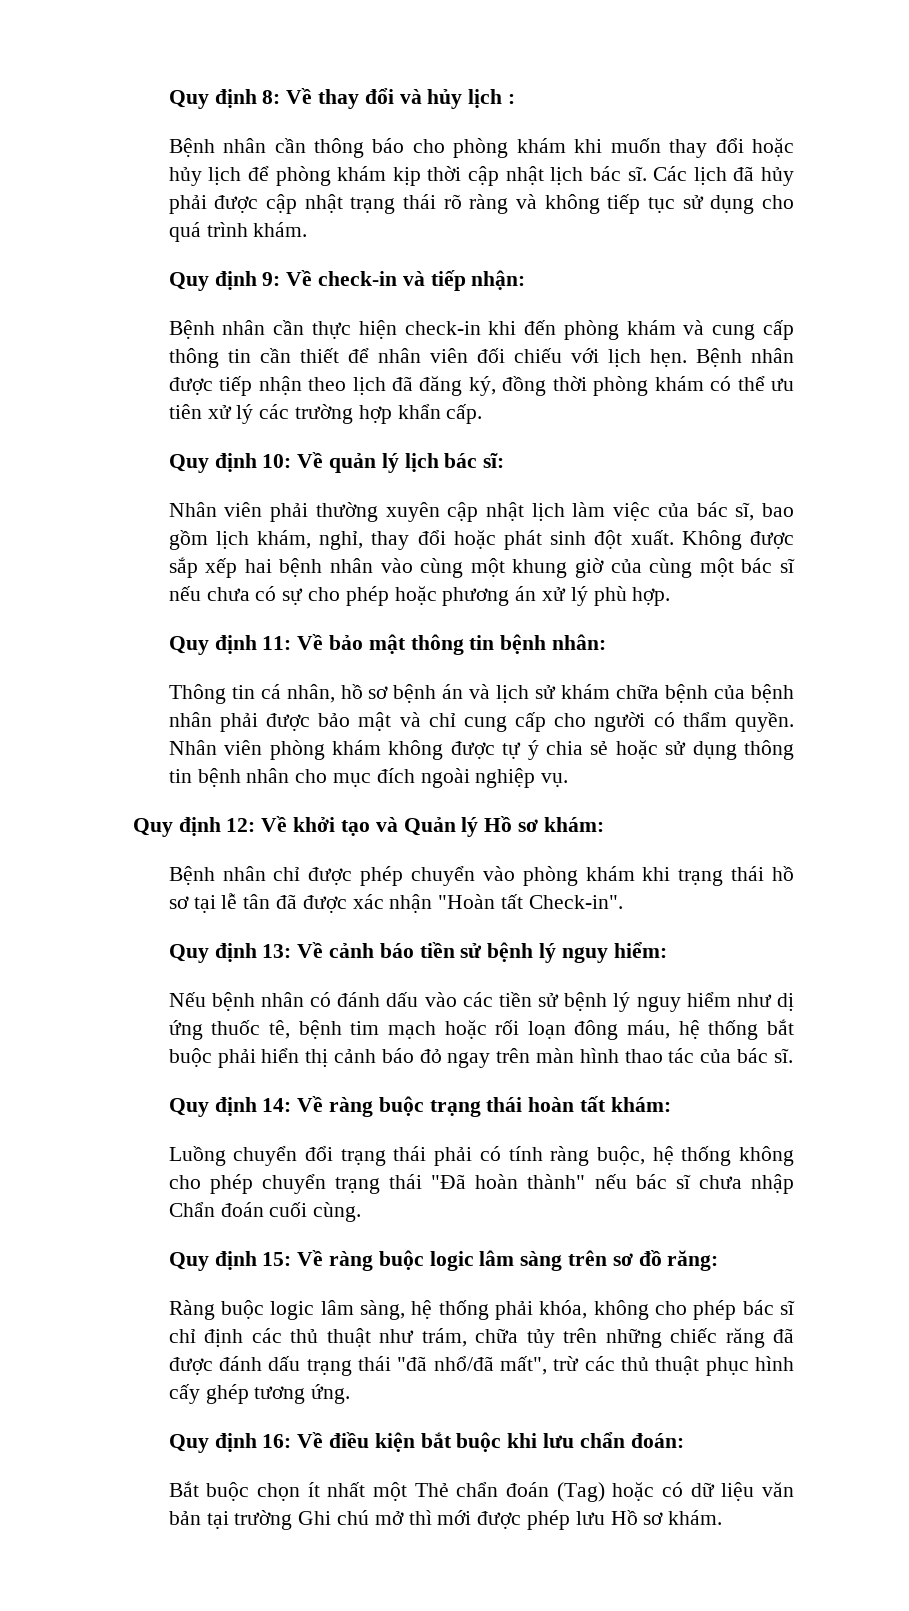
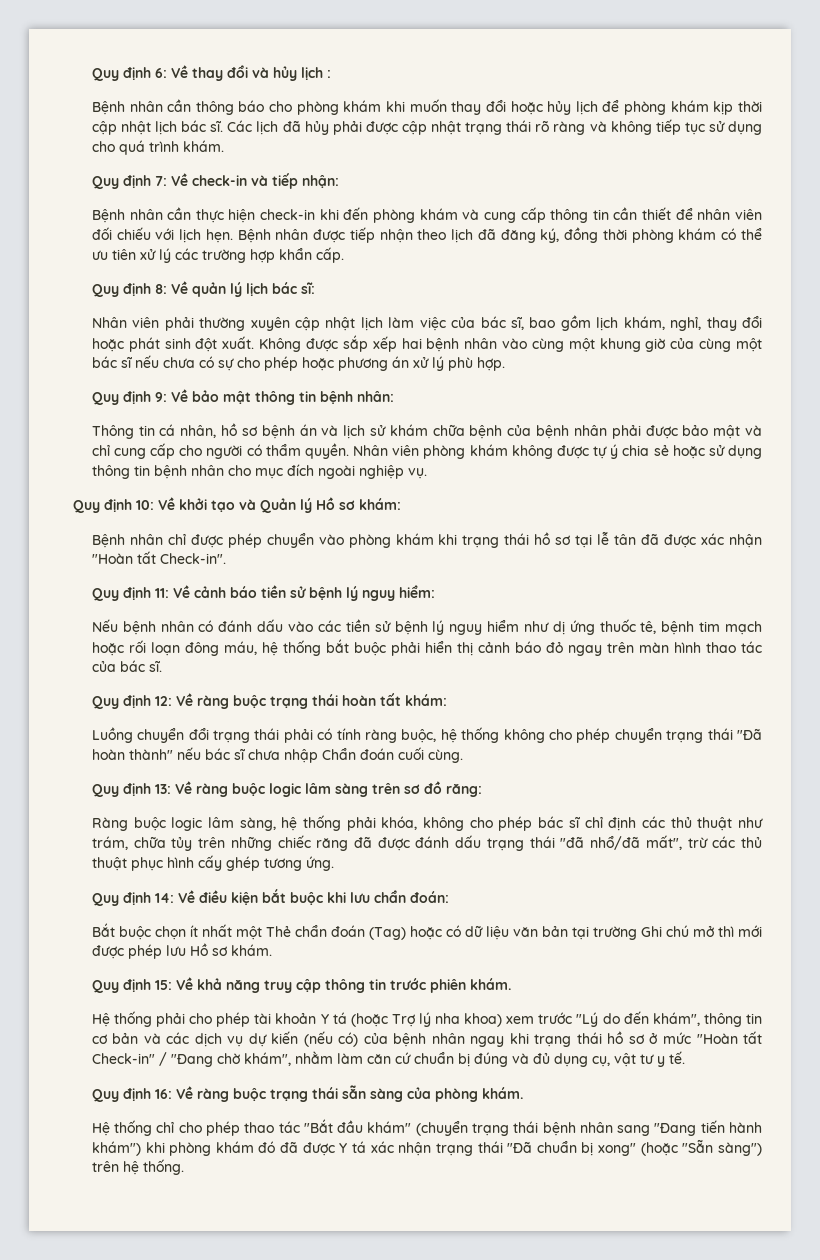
- Quy định 8: Về thay đổi và hủy lịch :
+ Quy định 6: Về thay đổi và hủy lịch :
- Quy định 9: Về check-in và tiếp nhận:
+ Quy định 7: Về check-in và tiếp nhận:
- Quy định 10: Về quản lý lịch bác sĩ:
+ Quy định 8: Về quản lý lịch bác sĩ:
- Quy định 11: Về bảo mật thông tin bệnh nhân:
+ Quy định 9: Về bảo mật thông tin bệnh nhân:
- Quy định 12: Về khởi tạo và Quản lý Hồ sơ khám:
+ Quy định 10: Về khởi tạo và Quản lý Hồ sơ khám:
- Quy định 13: Về cảnh báo tiền sử bệnh lý nguy hiểm:
+ Quy định 11: Về cảnh báo tiền sử bệnh lý nguy hiểm:
- Quy định 14: Về ràng buộc trạng thái hoàn tất khám:
+ Quy định 12: Về ràng buộc trạng thái hoàn tất khám:
- Quy định 15: Về ràng buộc logic lâm sàng trên sơ đồ răng:
+ Quy định 13: Về ràng buộc logic lâm sàng trên sơ đồ răng:
- Quy định 16: Về điều kiện bắt buộc khi lưu chẩn đoán:
+ Quy định 14: Về điều kiện bắt buộc khi lưu chẩn đoán:
+ Quy định 15: Về khả năng truy cập thông tin trước phiên khám.
+ Hệ thống phải cho phép tài khoản Y tá (hoặc Trợ lý nha khoa) xem trước "Lý do đến khám", thông tin cơ bản và các dịch vụ dự kiến (nếu có) của bệnh nhân ngay khi trạng thái hồ sơ ở mức "Hoàn tất Check-in" / "Đang chờ khám", nhằm làm căn cứ chuẩn bị đúng và đủ dụng cụ, vật tư y tế.
+ Quy định 16: Về ràng buộc trạng thái sẵn sàng của phòng khám.
+ Hệ thống chỉ cho phép thao tác "Bắt đầu khám" (chuyển trạng thái bệnh nhân sang "Đang tiến hành khám") khi phòng khám đó đã được Y tá xác nhận trạng thái "Đã chuẩn bị xong" (hoặc "Sẵn sàng") trên hệ thống.

